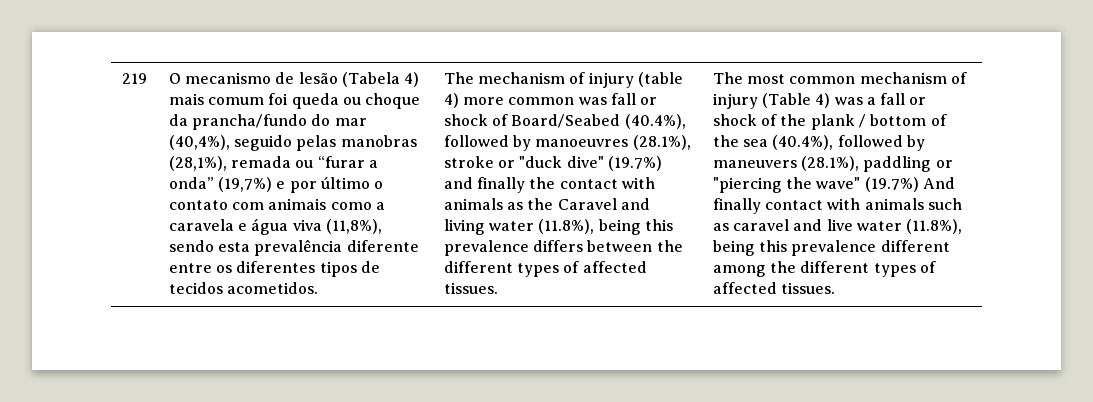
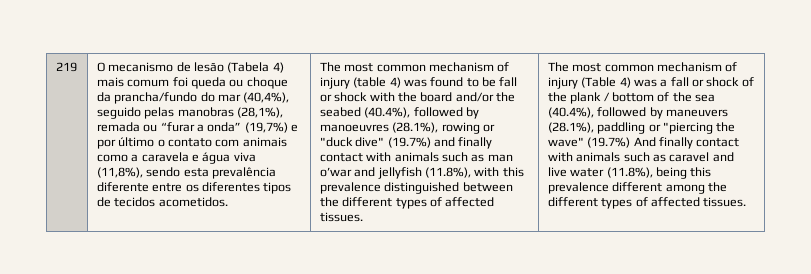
- The mechanism of injury (table 4) more common was fall or shock of Board/Seabed (40.4%), followed by manoeuvres (28.1%), stroke or "duck dive" (19.7%) and finally the contact with animals as the Caravel and living water (11.8%), being this prevalence differs between the different types of affected tissues.
+ The most common mechanism of injury (table 4) was found to be fall or shock with the board and/or the seabed (40.4%), followed by manoeuvres (28.1%), rowing or "duck dive" (19.7%) and finally contact with animals such as man o’war and jellyfish (11.8%), with this prevalence distinguished between the different types of affected tissues.

